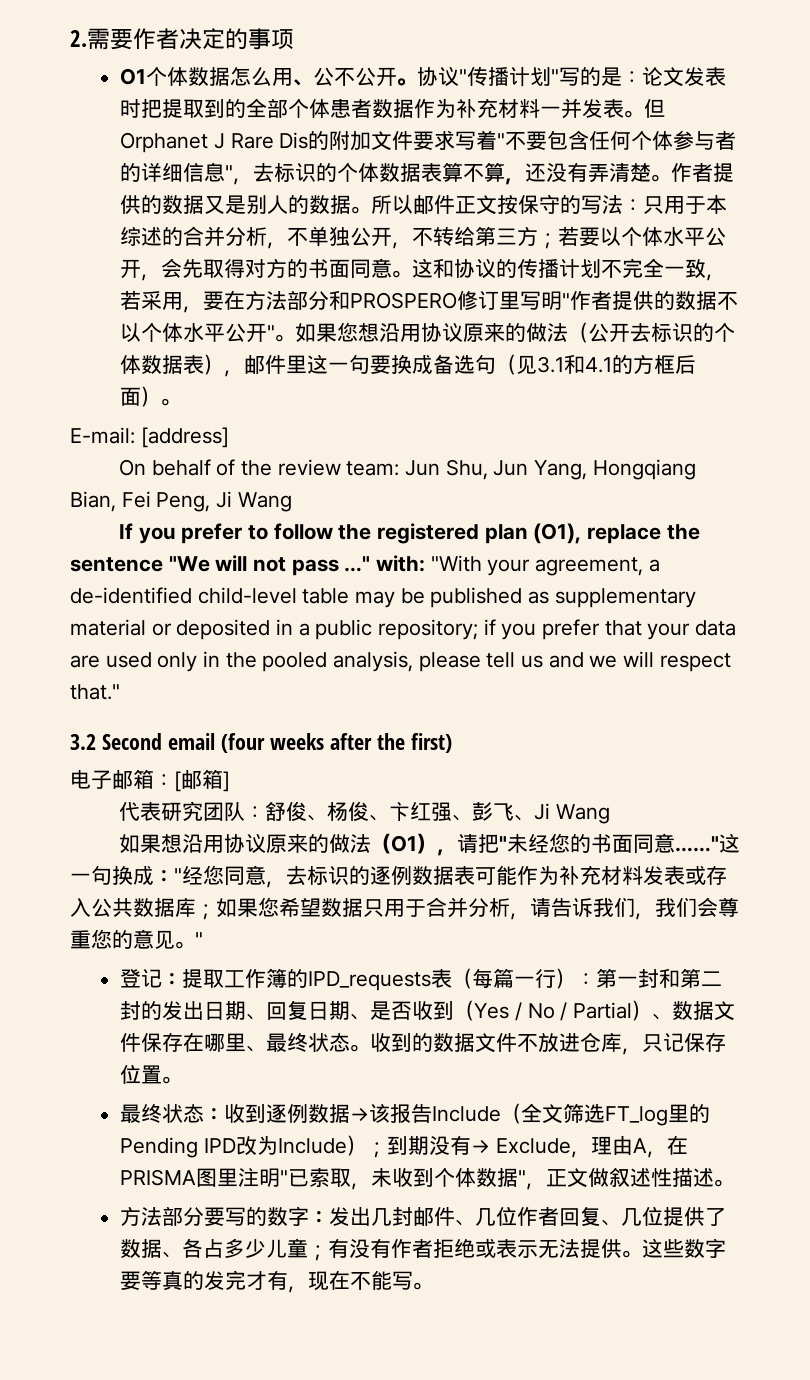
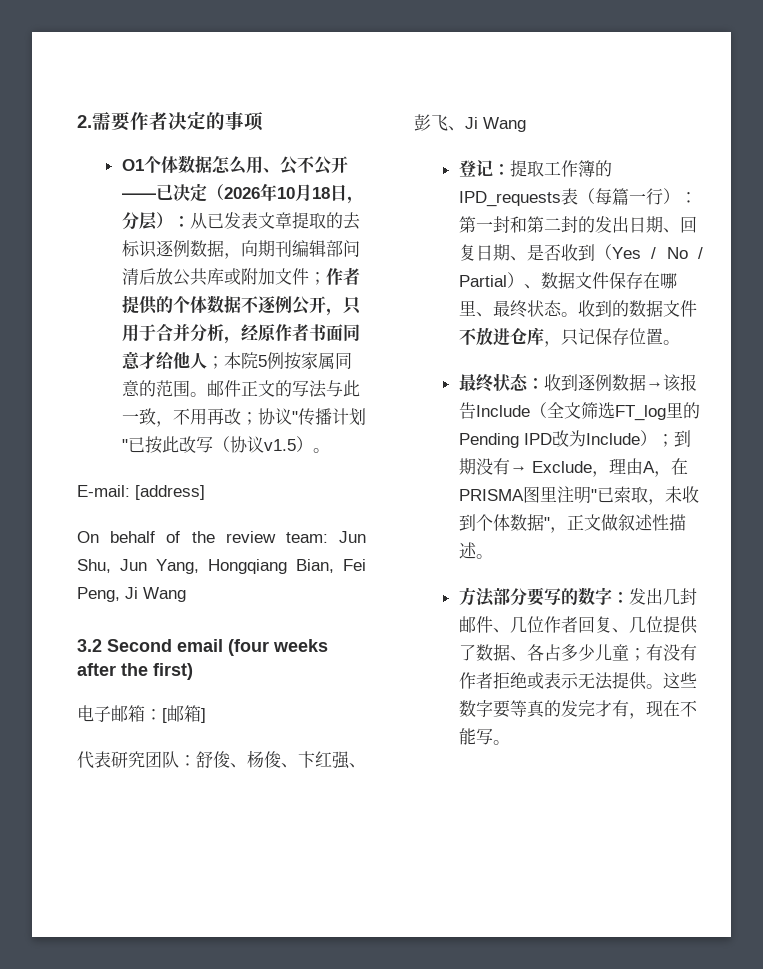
- O1个体数据怎么用、公不公开。协议"传播计划"写的是：论文发表时把提取到的全部个体患者数据作为补充材料一并发表。但Orphanet J Rare Dis的附加文件要求写着"不要包含任何个体参与者的详细信息"，去标识的个体数据表算不算，还没有弄清楚。作者提供的数据又是别人的数据。所以邮件正文按保守的写法：只用于本综述的合并分析，不单独公开，不转给第三方；若要以个体水平公开，会先取得对方的书面同意。这和协议的传播计划不完全一致，若采用，要在方法部分和PROSPERO修订里写明"作者提供的数据不以个体水平公开"。如果您想沿用协议原来的做法（公开去标识的个体数据表），邮件里这一句要换成备选句（见3.1和4.1的方框后面）。
+ O1个体数据怎么用、公不公开——已决定（2026年10月18日，分层）：从已发表文章提取的去标识逐例数据，向期刊编辑部问清后放公共库或附加文件；作者提供的个体数据不逐例公开，只用于合并分析，经原作者书面同意才给他人；本院5例按家属同意的范围。邮件正文的写法与此一致，不用再改；协议"传播计划"已按此改写（协议v1.5）。
- If you prefer to follow the registered plan (O1), replace the sentence "We will not pass …" with: "With your agreement, a de-identified child-level table may be published as supplementary material or deposited in a public repository; if you prefer that your data are used only in the pooled analysis, please tell us and we will respect that."
- 如果想沿用协议原来的做法（O1），请把"未经您的书面同意……"这一句换成："经您同意，去标识的逐例数据表可能作为补充材料发表或存入公共数据库；如果您希望数据只用于合并分析，请告诉我们，我们会尊重您的意见。"

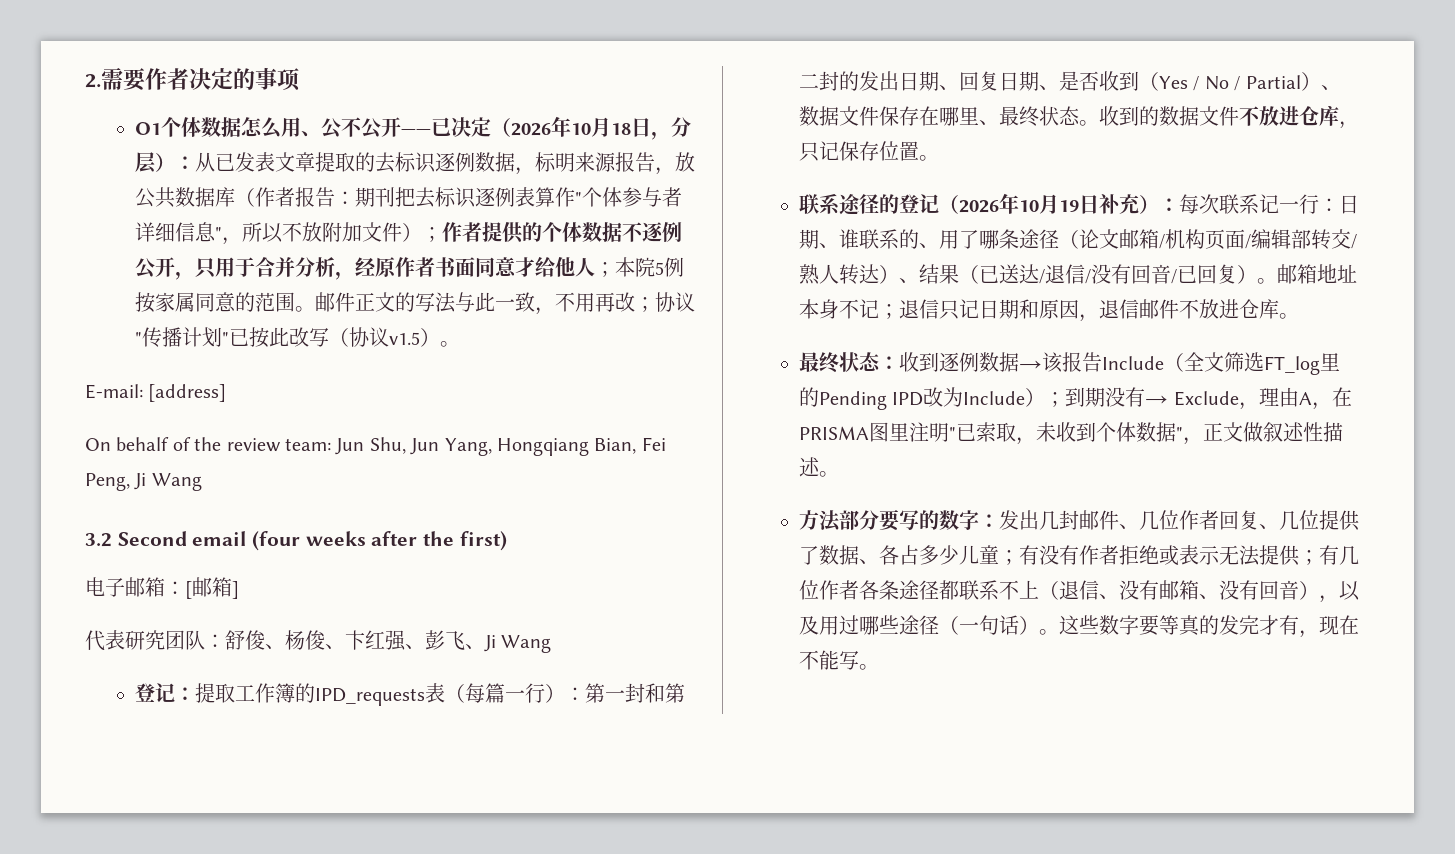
- O1个体数据怎么用、公不公开——已决定（2026年10月18日，分层）：从已发表文章提取的去标识逐例数据，向期刊编辑部问清后放公共库或附加文件；作者提供的个体数据不逐例公开，只用于合并分析，经原作者书面同意才给他人；本院5例按家属同意的范围。
+ O1个体数据怎么用、公不公开——已决定（2026年10月18日，分层）：从已发表文章提取的去标识逐例数据，标明来源报告，放公共数据库（作者报告：期刊把去标识逐例表算作"个体参与者详细信息"，所以不放附加文件）；作者提供的个体数据不逐例公开，只用于合并分析，经原作者书面同意才给他人；本院5例按家属同意的范围。
+ 联系途径的登记（2026年10月19日补充）：每次联系记一行：日期、谁联系的、用了哪条途径（论文邮箱/机构页面/编辑部转交/熟人转达）、结果（已送达/退信/没有回音/已回复）。邮箱地址本身不记；退信只记日期和原因，退信邮件不放进仓库。
- 方法部分要写的数字：发出几封邮件、几位作者回复、几位提供了数据、各占多少儿童；有没有作者拒绝或表示无法提供。
+ 方法部分要写的数字：发出几封邮件、几位作者回复、几位提供了数据、各占多少儿童；有没有作者拒绝或表示无法提供；有几位作者各条途径都联系不上（退信、没有邮箱、没有回音），以及用过哪些途径（一句话）。

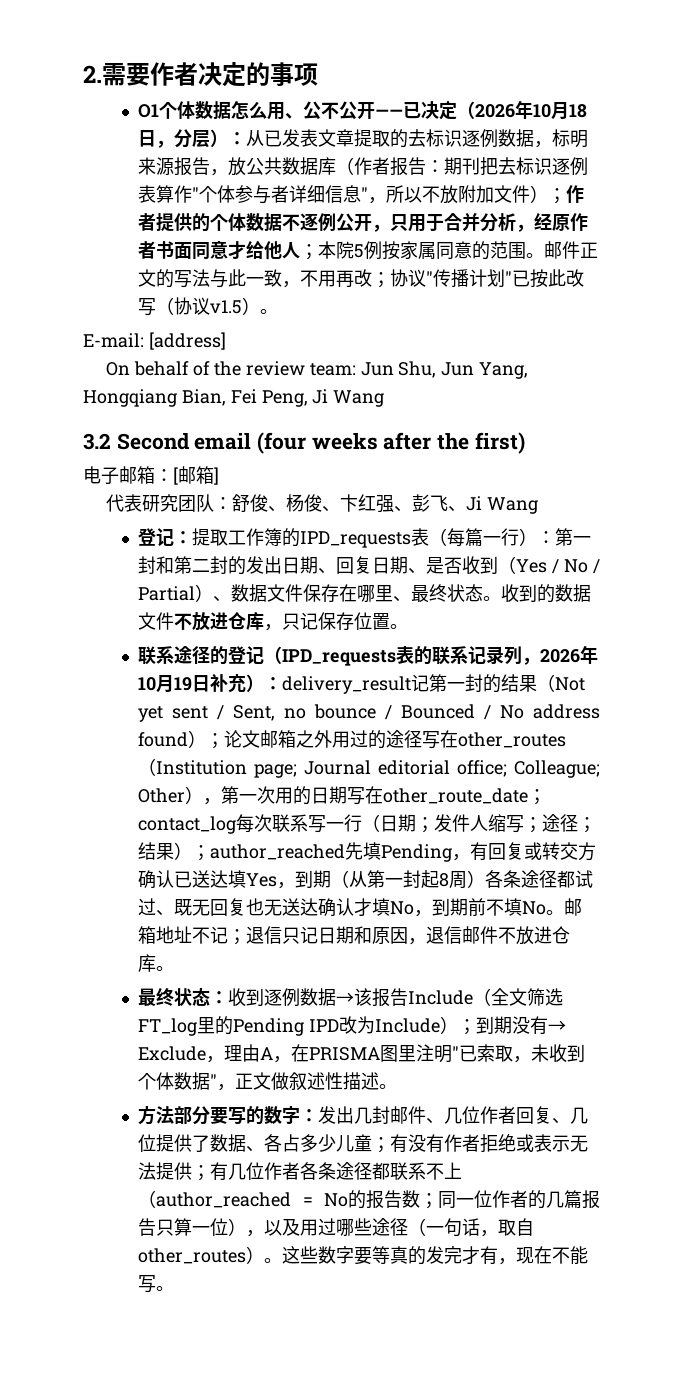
- 联系途径的登记（2026年10月19日补充）：每次联系记一行：日期、谁联系的、用了哪条途径（论文邮箱/机构页面/编辑部转交/熟人转达）、结果（已送达/退信/没有回音/已回复）。
+ 联系途径的登记（IPD_requests表的联系记录列，2026年10月19日补充）：delivery_result记第一封的结果（Not yet sent / Sent, no bounce / Bounced / No address found）；论文邮箱之外用过的途径写在other_routes（Institution page; Journal editorial office; Colleague; Other），第一次用的日期写在other_route_date；contact_log每次联系写一行（日期；发件人缩写；途径；结果）；author_reached先填Pending，有回复或转交方确认已送达填Yes，到期（从第一封起8周）各条途径都试过、既无回复也无送达确认才填No，到期前不填No。
- 邮箱地址本身不记；退信只记日期和原因，退信邮件不放进仓库。
+ 邮箱地址不记；退信只记日期和原因，退信邮件不放进仓库。
- 方法部分要写的数字：发出几封邮件、几位作者回复、几位提供了数据、各占多少儿童；有没有作者拒绝或表示无法提供；有几位作者各条途径都联系不上（退信、没有邮箱、没有回音），以及用过哪些途径（一句话）。
+ 方法部分要写的数字：发出几封邮件、几位作者回复、几位提供了数据、各占多少儿童；有没有作者拒绝或表示无法提供；有几位作者各条途径都联系不上（author_reached = No的报告数；同一位作者的几篇报告只算一位），以及用过哪些途径（一句话，取自other_routes）。

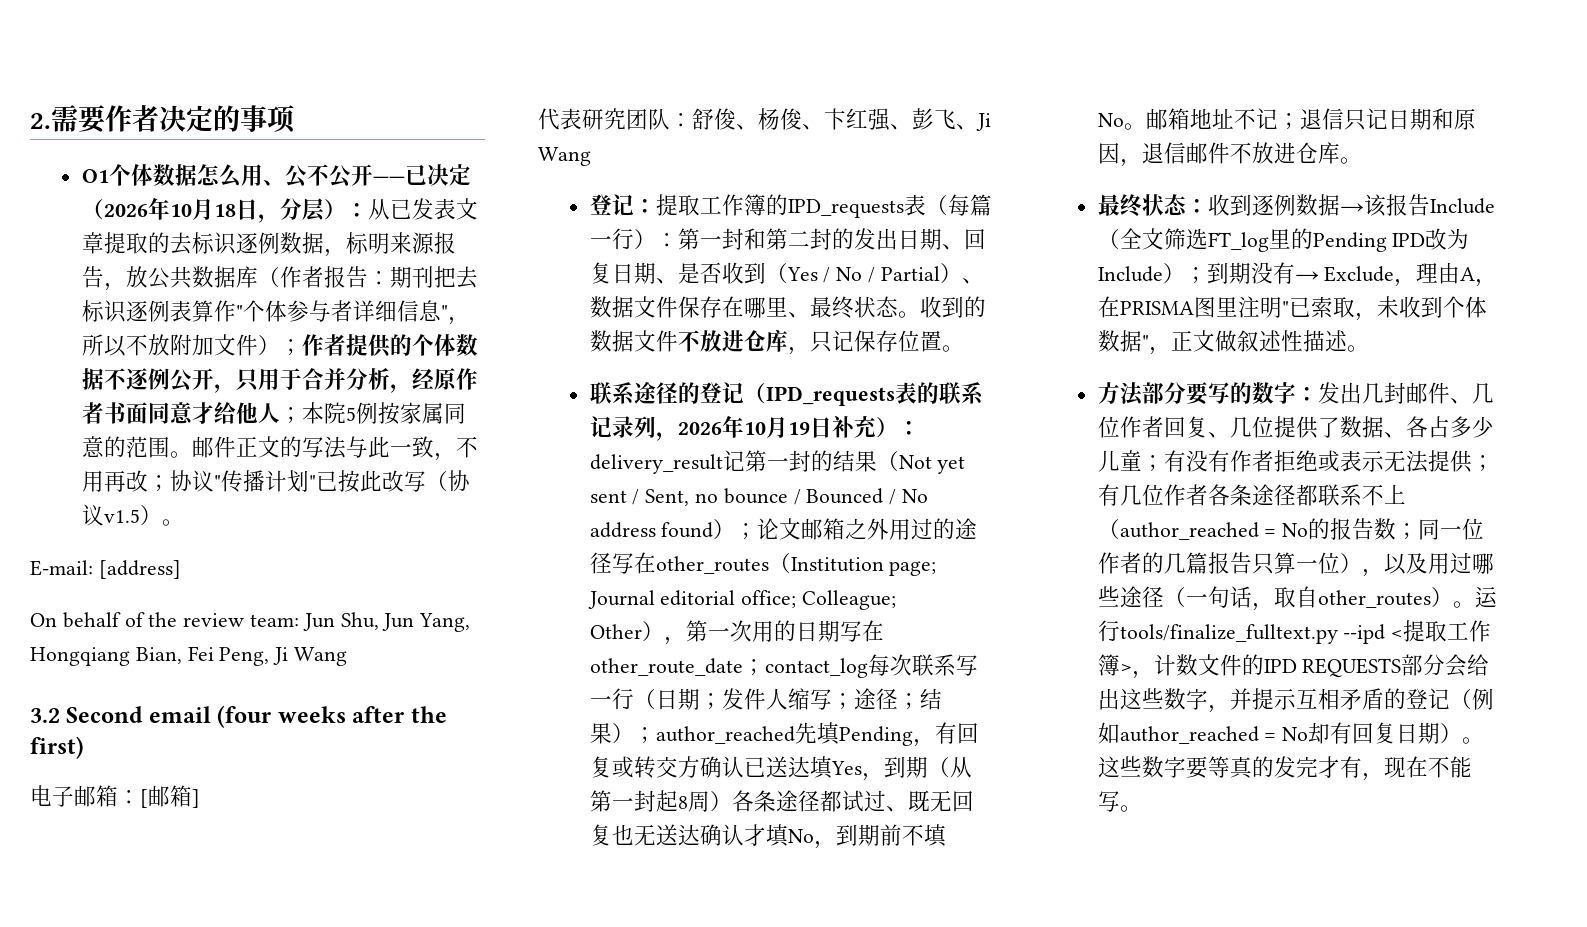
+ 运行tools/finalize_fulltext.py --ipd <提取工作簿>，计数文件的IPD REQUESTS部分会给出这些数字，并提示互相矛盾的登记（例如author_reached = No却有回复日期）。

